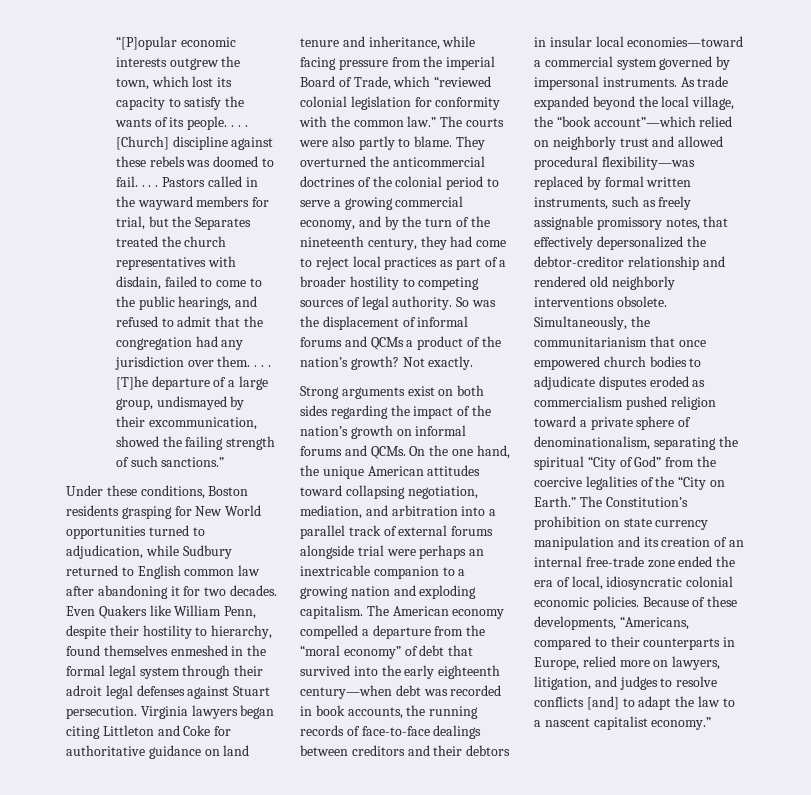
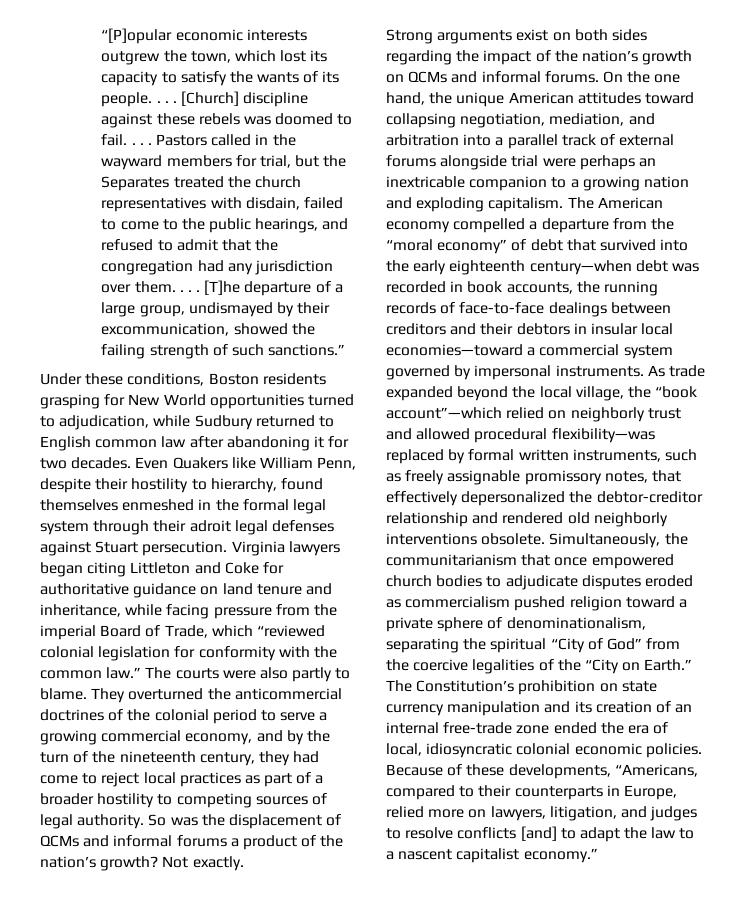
- So was the displacement of informal forums and QCMs a product of the nation’s growth?
+ So was the displacement of QCMs and informal forums a product of the nation’s growth?
- Strong arguments exist on both sides regarding the impact of the nation’s growth on informal forums and QCMs.
+ Strong arguments exist on both sides regarding the impact of the nation’s growth on QCMs and informal forums.

